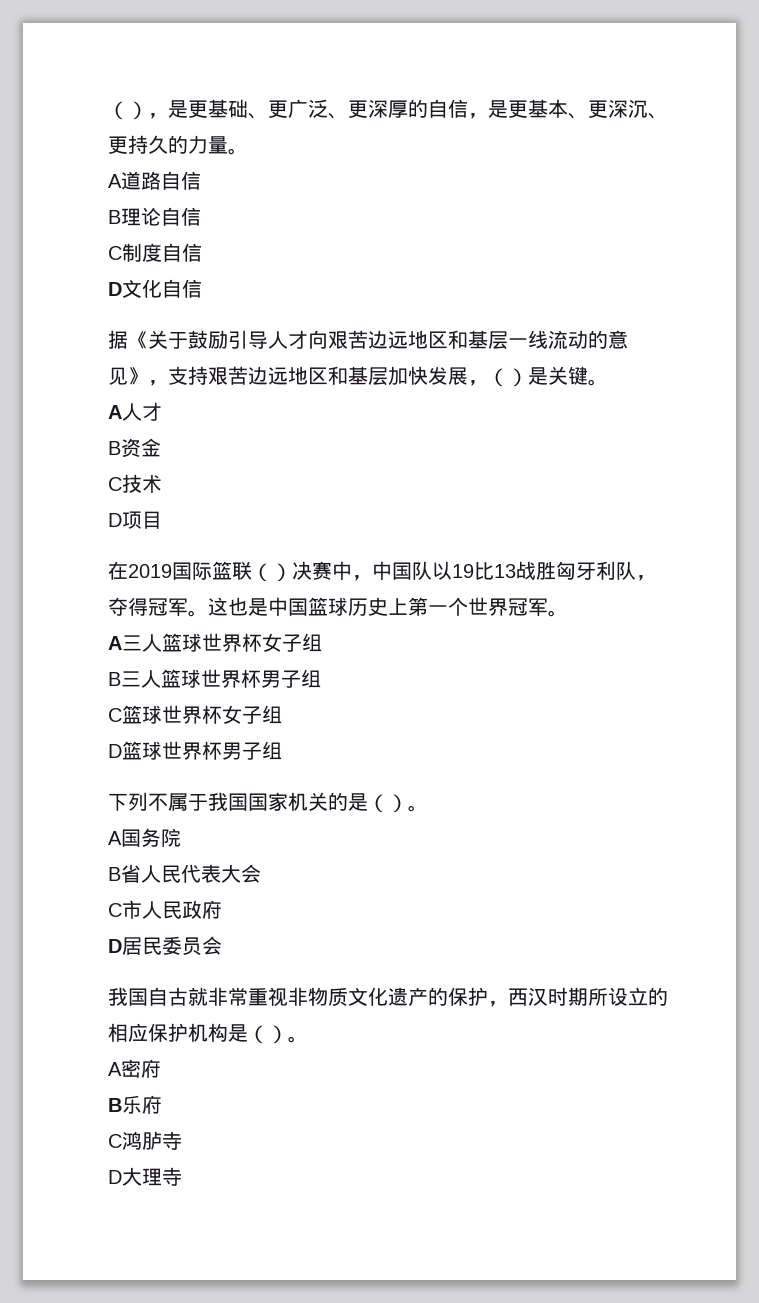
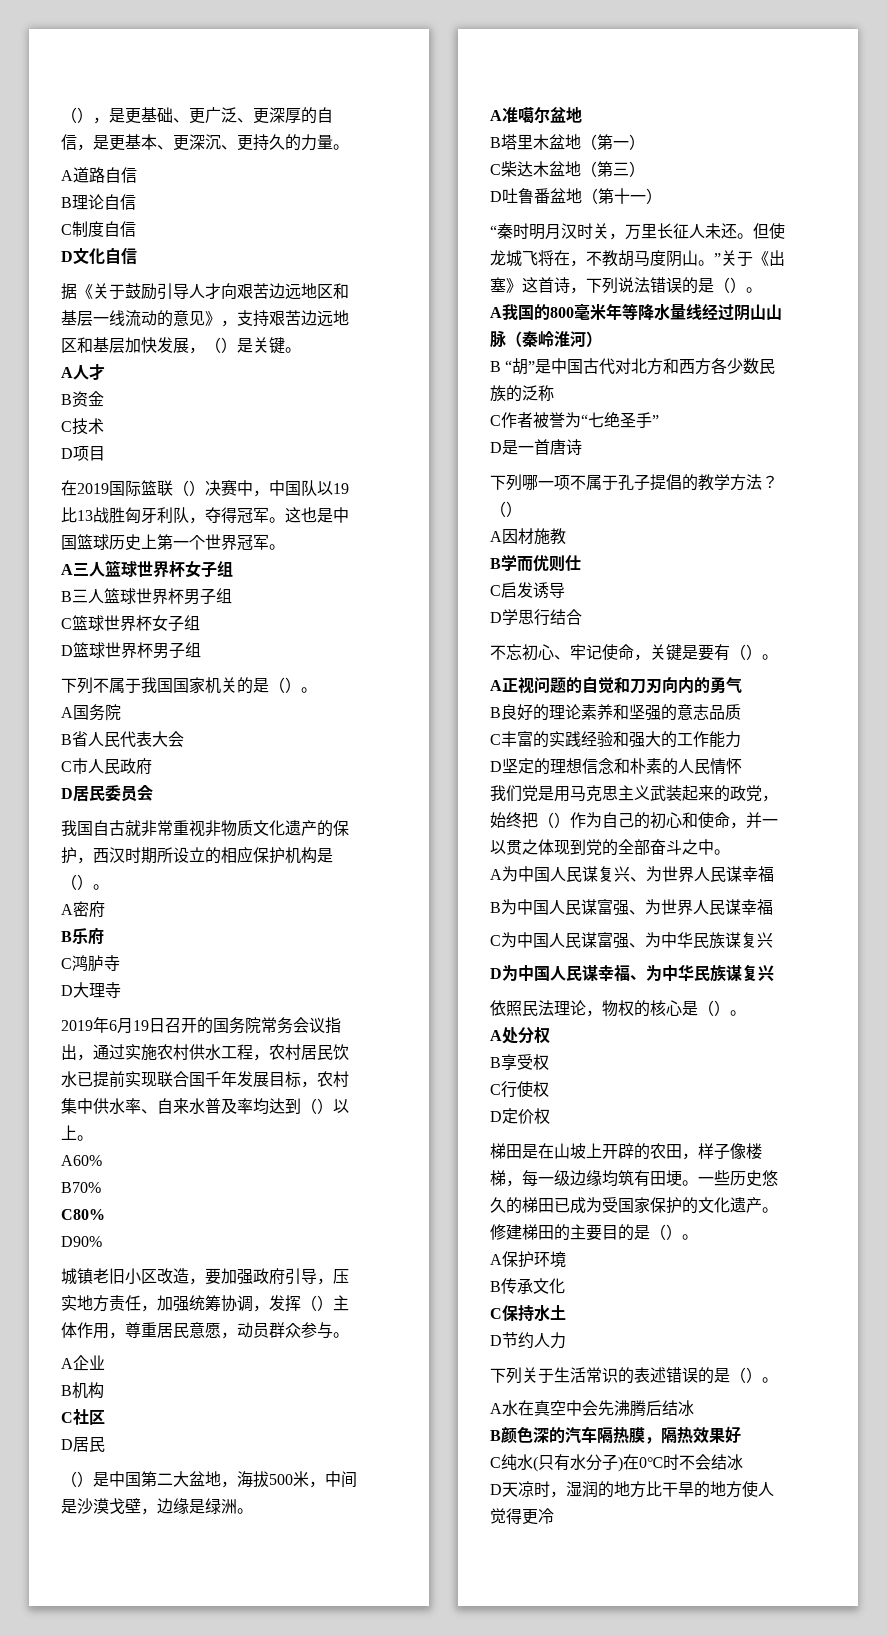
+ 2019年6月19日召开的国务院常务会议指出，通过实施农村供水工程，农村居民饮水已提前实现联合国千年发展目标，农村集中供水率、自来水普及率均达到（）以上。
+ A60%
+ B70%
+ C80%
+ D90%
+ 城镇老旧小区改造，要加强政府引导，压实地方责任，加强统筹协调，发挥（）主体作用，尊重居民意愿，动员群众参与。
+ A企业
+ B机构
+ C社区
+ D居民
+ （）是中国第二大盆地，海拔500米，中间是沙漠戈壁，边缘是绿洲。
+ A准噶尔盆地
+ B塔里木盆地（第一）
+ C柴达木盆地（第三）
+ D吐鲁番盆地（第十一）
+ “秦时明月汉时关，万里长征人未还。但使龙城飞将在，不教胡马度阴山。”关于《出塞》这首诗，下列说法错误的是（）。
+ A我国的800毫米年等降水量线经过阴山山脉（秦岭淮河）
+ B “胡”是中国古代对北方和西方各少数民族的泛称
+ C作者被誉为“七绝圣手”
+ D是一首唐诗
+ 下列哪一项不属于孔子提倡的教学方法？（）
+ A因材施教
+ B学而优则仕
+ C启发诱导
+ D学思行结合
+ 不忘初心、牢记使命，关键是要有（）。
+ A正视问题的自觉和刀刃向内的勇气
+ B良好的理论素养和坚强的意志品质
+ C丰富的实践经验和强大的工作能力
+ D坚定的理想信念和朴素的人民情怀
+ 我们党是用马克思主义武装起来的政党，始终把（）作为自己的初心和使命，并一以贯之体现到党的全部奋斗之中。
+ A为中国人民谋复兴、为世界人民谋幸福
+ B为中国人民谋富强、为世界人民谋幸福
+ C为中国人民谋富强、为中华民族谋复兴
+ D为中国人民谋幸福、为中华民族谋复兴
+ 依照民法理论，物权的核心是（）。
+ A处分权
+ B享受权
+ C行使权
+ D定价权
+ 梯田是在山坡上开辟的农田，样子像楼梯，每一级边缘均筑有田埂。一些历史悠久的梯田已成为受国家保护的文化遗产。修建梯田的主要目的是（）。
+ A保护环境
+ B传承文化
+ C保持水土
+ D节约人力
+ 下列关于生活常识的表述错误的是（）。
+ A水在真空中会先沸腾后结冰
+ B颜色深的汽车隔热膜，隔热效果好
+ C纯水(只有水分子)在0℃时不会结冰
+ D天凉时，湿润的地方比干旱的地方使人觉得更冷

